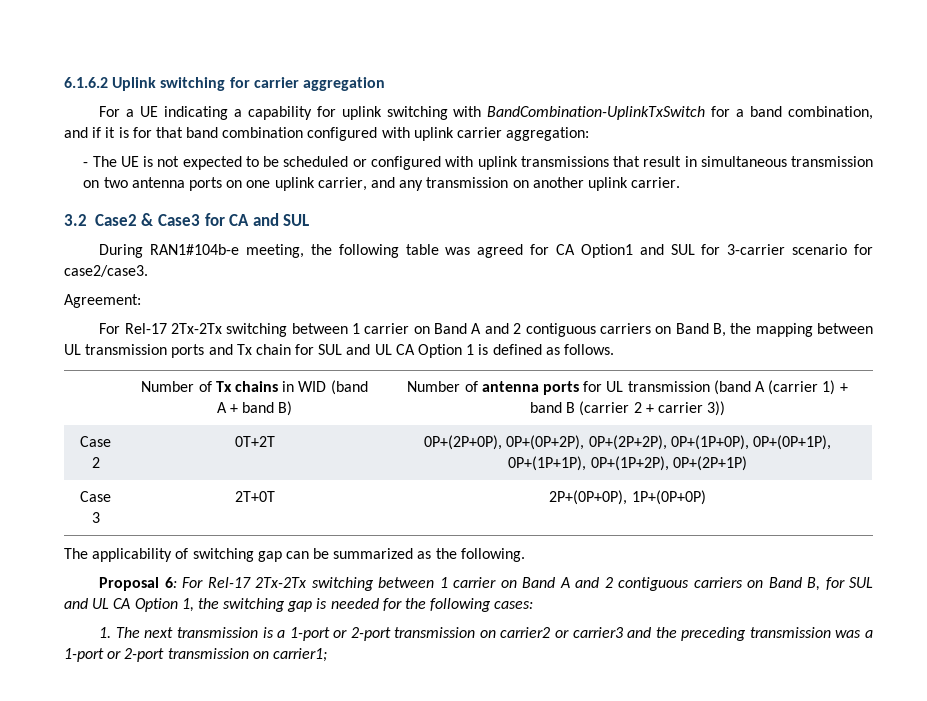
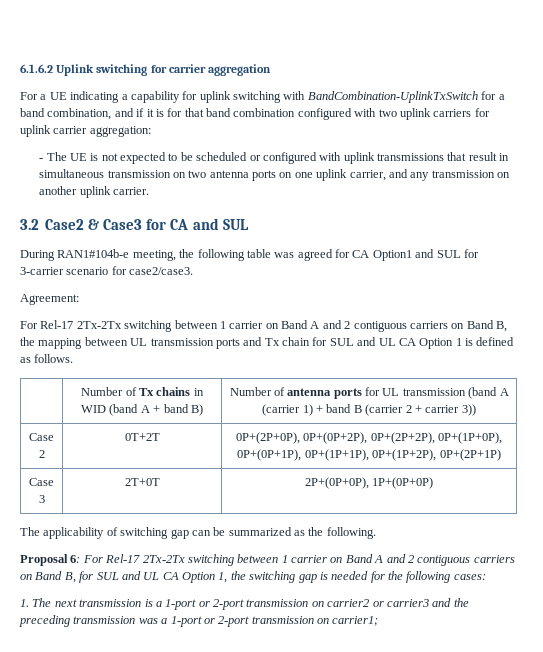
- For a UE indicating a capability for uplink switching with BandCombination-UplinkTxSwitch for a band combination, and if it is for that band combination configured with uplink carrier aggregation:
+ For a UE indicating a capability for uplink switching with BandCombination-UplinkTxSwitch for a band combination, and if it is for that band combination configured with two uplink carriers for uplink carrier aggregation:

